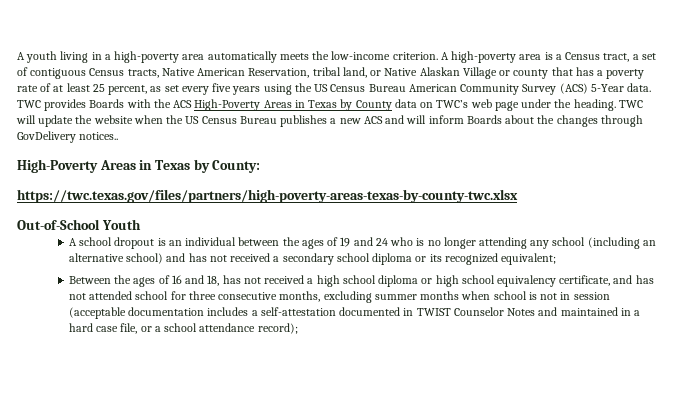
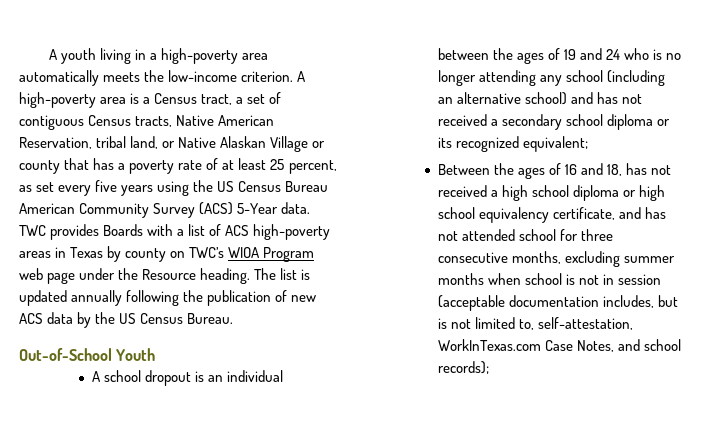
- TWC provides Boards with the ACS High-Poverty Areas in Texas by County data on TWC’s web page under the heading. TWC will update the website when the US Census Bureau publishes a new ACS and will inform Boards about the changes through GovDelivery notices..
- High-Poverty Areas in Texas by County:
- https://twc.texas.gov/files/partners/high-poverty-areas-texas-by-county-twc.xlsx
+ TWC provides Boards with a list of ACS high-poverty areas in Texas by county on TWC’s WIOA Program web page under the Resource heading. The list is updated annually following the publication of new ACS data by the US Census Bureau.
- Between the ages of 16 and 18, has not received a high school diploma or high school equivalency certificate, and has not attended school for three consecutive months, excluding summer months when school is not in session (acceptable documentation includes a self-attestation documented in TWIST Counselor Notes and maintained in a hard case file, or a school attendance record);
+ Between the ages of 16 and 18, has not received a high school diploma or high school equivalency certificate, and has not attended school for three consecutive months, excluding summer months when school is not in session (acceptable documentation includes, but is not limited to, self-attestation, WorkInTexas.com Case Notes, and school records);

